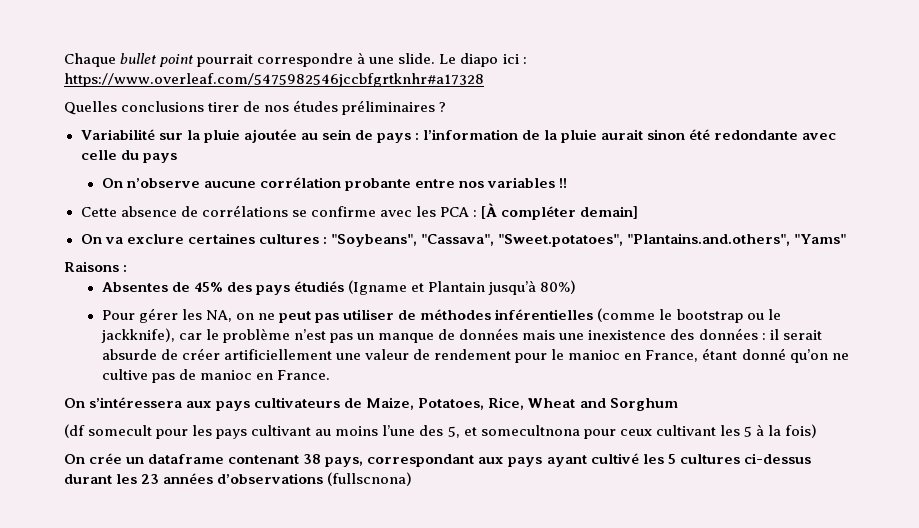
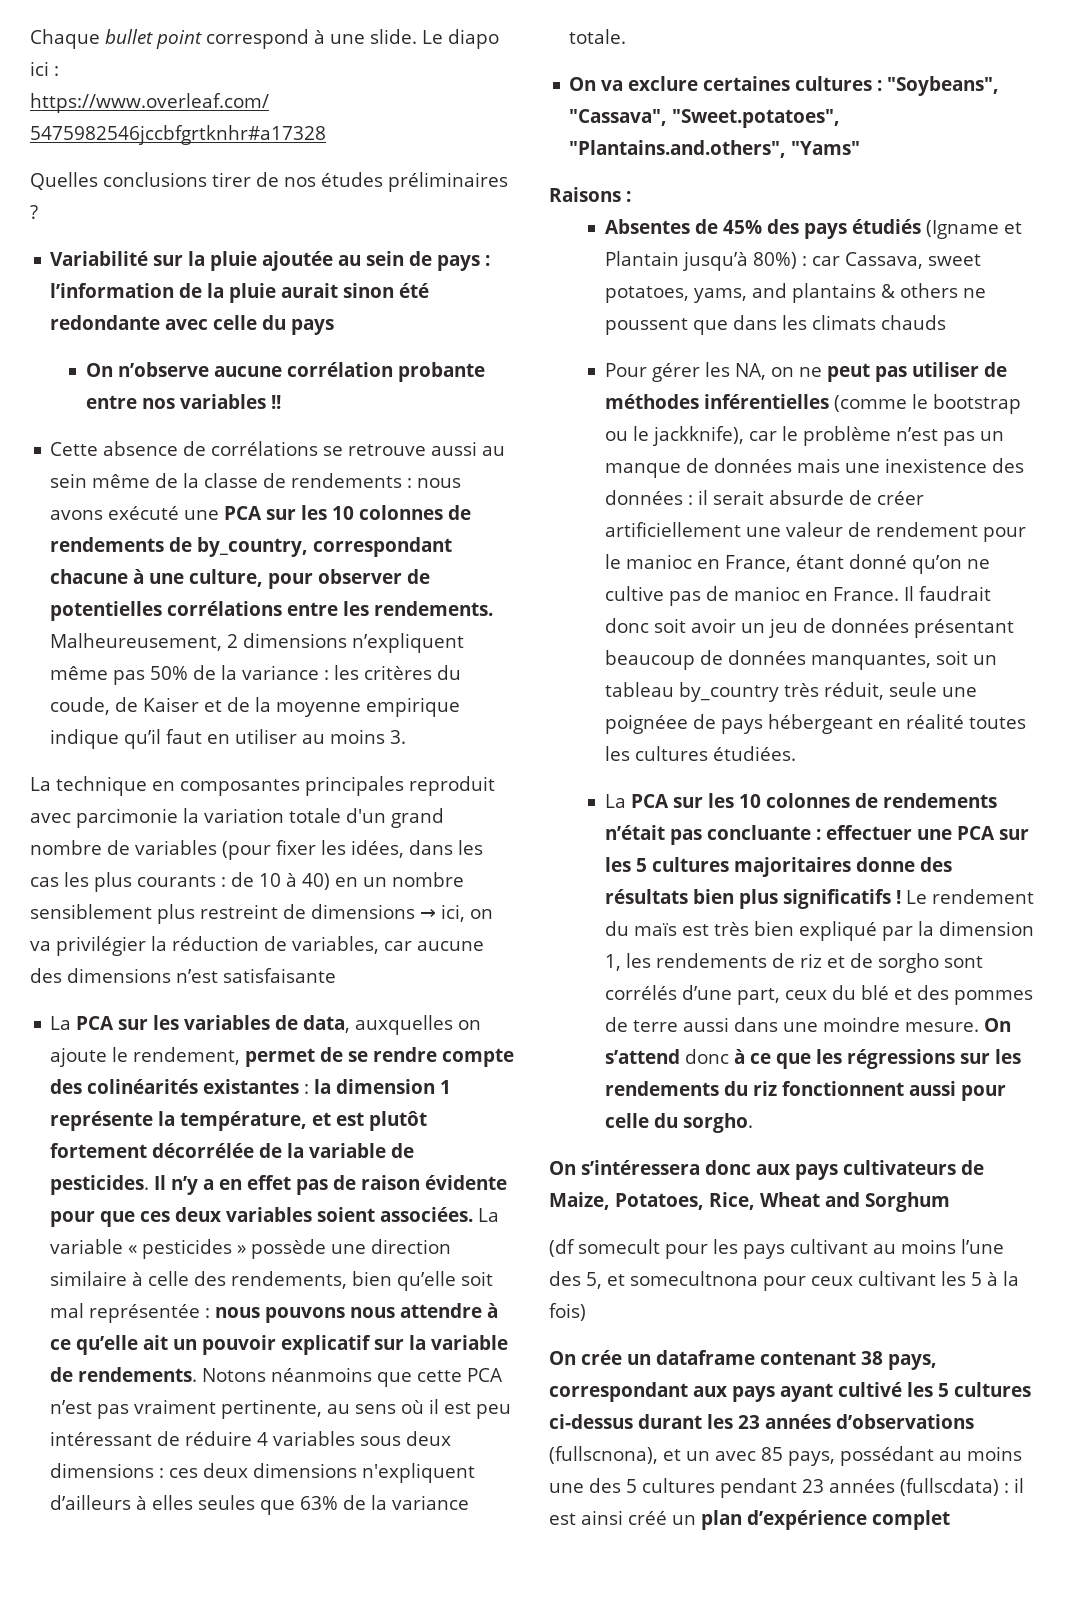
- Chaque bullet point pourrait correspondre à une slide.
+ Chaque bullet point correspond à une slide.
- Cette absence de corrélations se confirme avec les PCA : [À compléter demain]
+ Cette absence de corrélations se retrouve aussi au sein même de la classe de rendements : nous avons exécuté une PCA sur les 10 colonnes de rendements de by_country, correspondant chacune à une culture, pour observer de potentielles corrélations entre les rendements. Malheureusement, 2 dimensions n’expliquent même pas 50% de la variance : les critères du coude, de Kaiser et de la moyenne empirique indique qu’il faut en utiliser au moins 3.
+ La technique en composantes principales reproduit avec parcimonie la variation totale d'un grand nombre de variables (pour fixer les idées, dans les cas les plus courants : de 10 à 40) en un nombre sensiblement plus restreint de dimensions → ici, on va privilégier la réduction de variables, car aucune des dimensions n’est satisfaisante
+ La PCA sur les variables de data, auxquelles on ajoute le rendement, permet de se rendre compte des colinéarités existantes : la dimension 1 représente la température, et est plutôt fortement décorrélée de la variable de pesticides. Il n’y a en effet pas de raison évidente pour que ces deux variables soient associées. La variable « pesticides » possède une direction similaire à celle des rendements, bien qu’elle soit mal représentée : nous pouvons nous attendre à ce qu’elle ait un pouvoir explicatif sur la variable de rendements. Notons néanmoins que cette PCA n’est pas vraiment pertinente, au sens où il est peu intéressant de réduire 4 variables sous deux dimensions : ces deux dimensions n'expliquent d’ailleurs à elles seules que 63% de la variance totale.
- Absentes de 45% des pays étudiés (Igname et Plantain jusqu’à 80%)
+ Absentes de 45% des pays étudiés (Igname et Plantain jusqu’à 80%) : car Cassava, sweet potatoes, yams, and plantains & others ne poussent que dans les climats chauds
+ Il faudrait donc soit avoir un jeu de données présentant beaucoup de données manquantes, soit un tableau by_country très réduit, seule une poignéee de pays hébergeant en réalité toutes les cultures étudiées.
+ La PCA sur les 10 colonnes de rendements n’était pas concluante : effectuer une PCA sur les 5 cultures majoritaires donne des résultats bien plus significatifs ! Le rendement du maïs est très bien expliqué par la dimension 1, les rendements de riz et de sorgho sont corrélés d’une part, ceux du blé et des pommes de terre aussi dans une moindre mesure. On s’attend donc à ce que les régressions sur les rendements du riz fonctionnent aussi pour celle du sorgho.
- On s’intéressera aux pays cultivateurs de Maize, Potatoes, Rice, Wheat and Sorghum
+ On s’intéressera donc aux pays cultivateurs de Maize, Potatoes, Rice, Wheat and Sorghum
- On crée un dataframe contenant 38 pays, correspondant aux pays ayant cultivé les 5 cultures ci-dessus durant les 23 années d’observations (fullscnona)
+ On crée un dataframe contenant 38 pays, correspondant aux pays ayant cultivé les 5 cultures ci-dessus durant les 23 années d’observations (fullscnona), et un avec 85 pays, possédant au moins une des 5 cultures pendant 23 années (fullscdata) : il est ainsi créé un plan d’expérience complet

